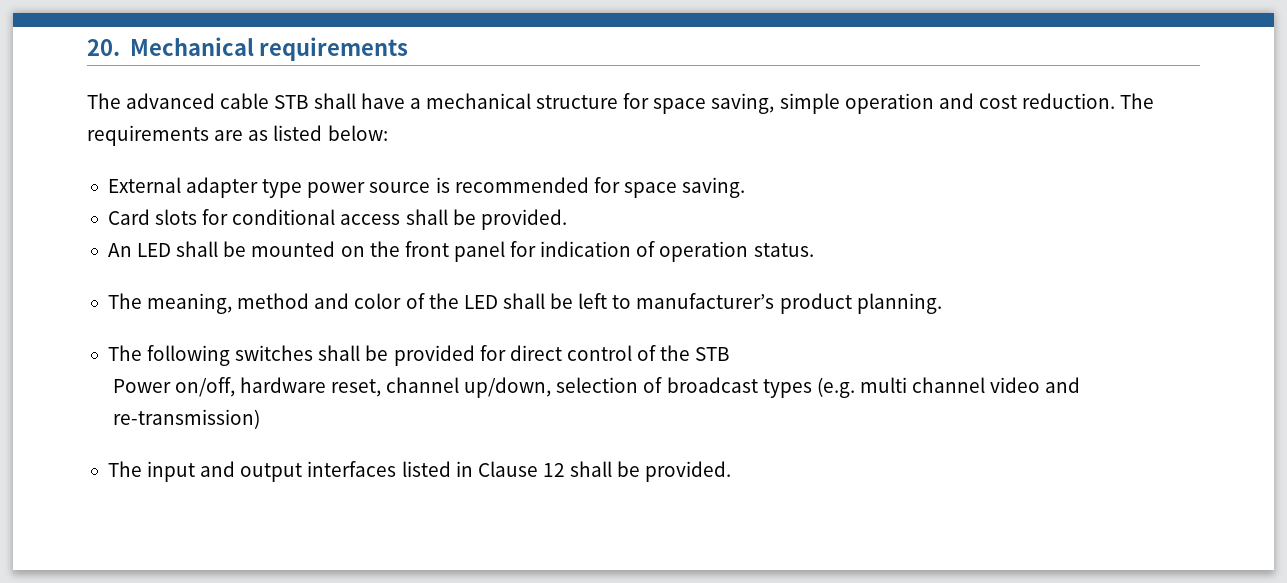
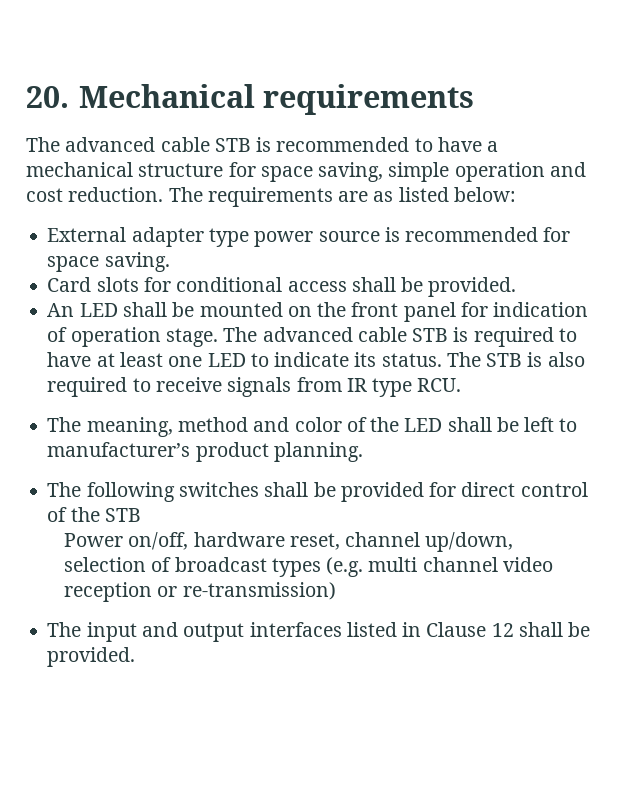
- The advanced cable STB shall have a mechanical structure for space saving, simple operation and cost reduction.
+ The advanced cable STB is recommended to have a mechanical structure for space saving, simple operation and cost reduction.
- An LED shall be mounted on the front panel for indication of operation status.
+ An LED shall be mounted on the front panel for indication of operation stage. The advanced cable STB is required to have at least one LED to indicate its status. The STB is also required to receive signals from IR type RCU.
- Power on/off, hardware reset, channel up/down, selection of broadcast types (e.g. multi channel video and re-transmission)
+ Power on/off, hardware reset, channel up/down, selection of broadcast types (e.g. multi channel video reception or re-transmission)

